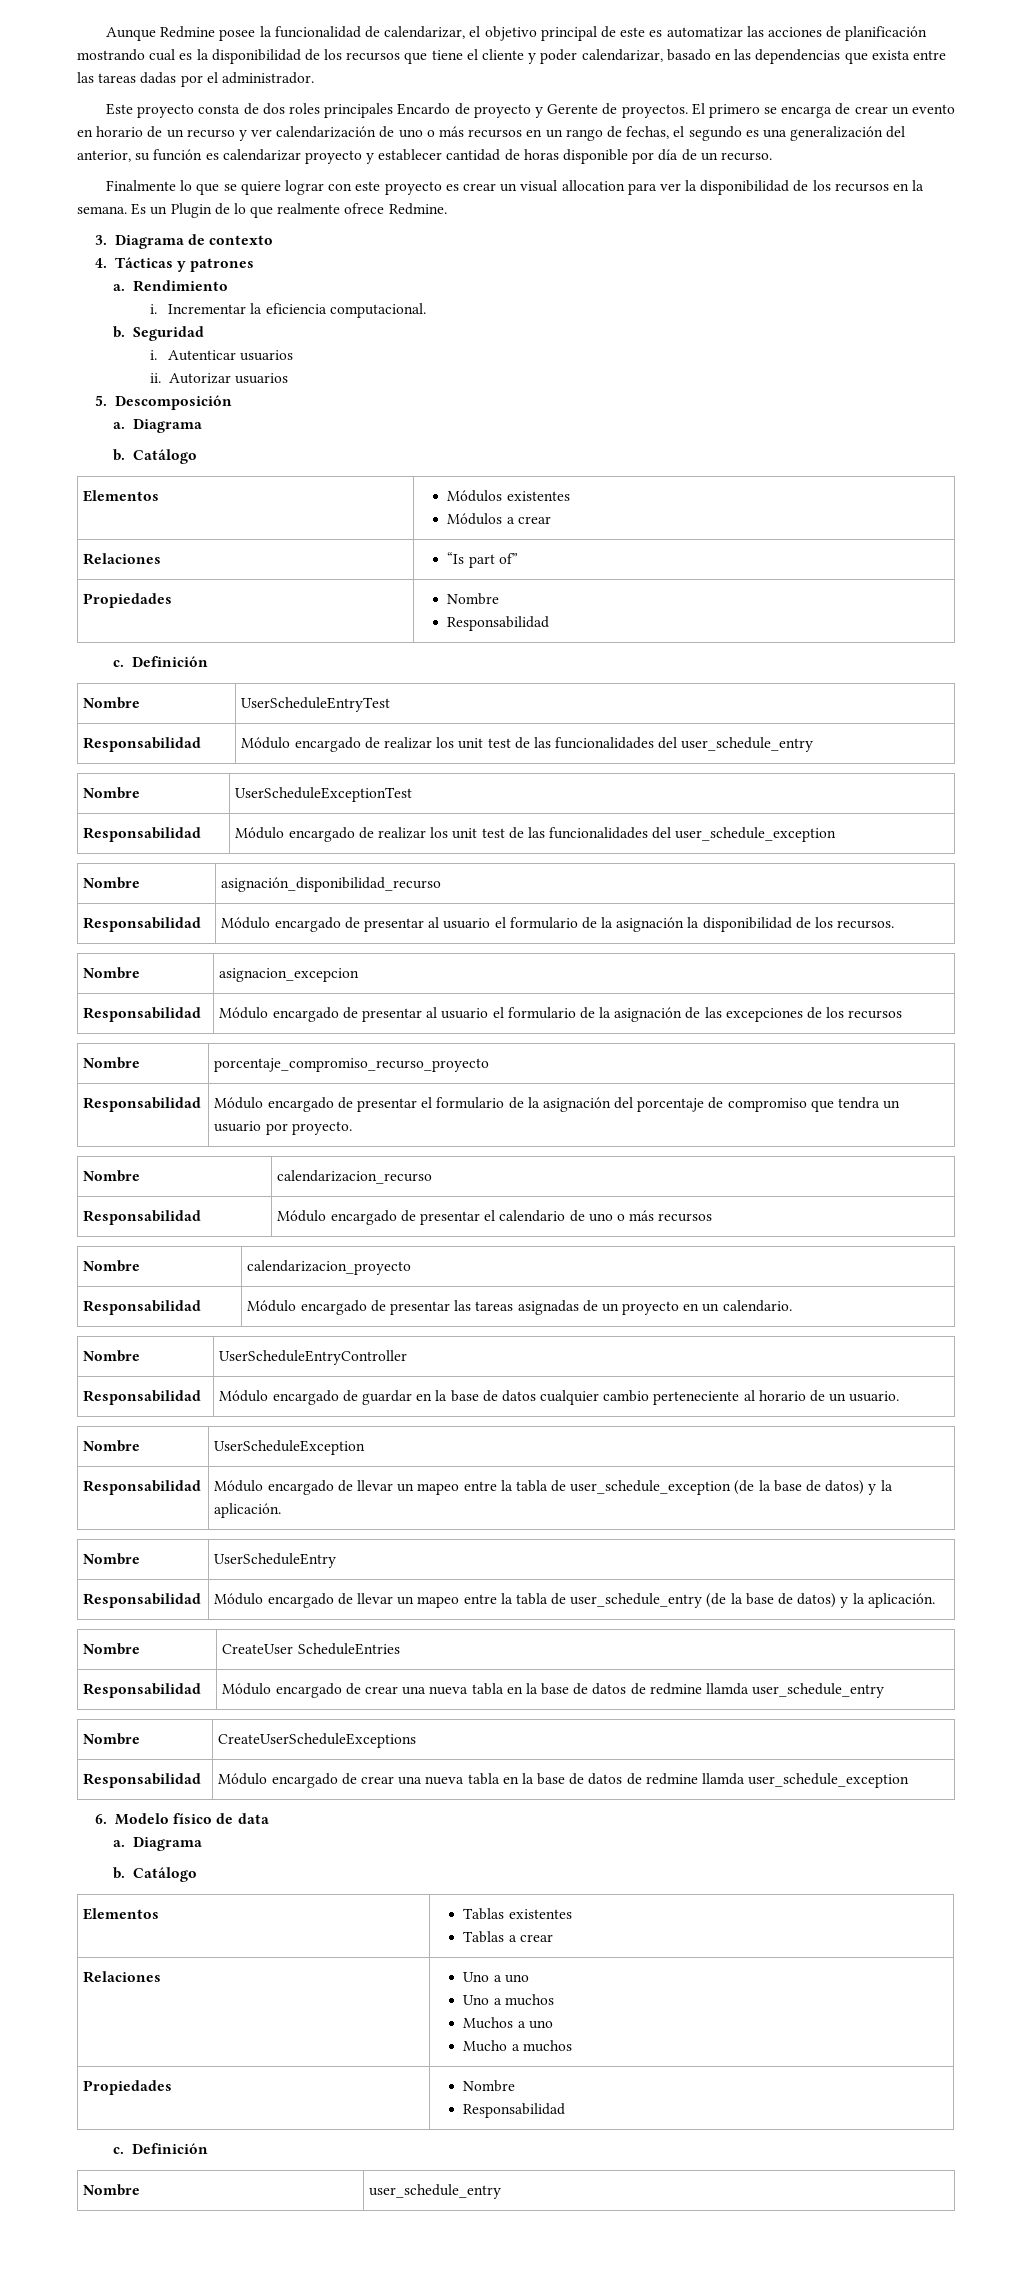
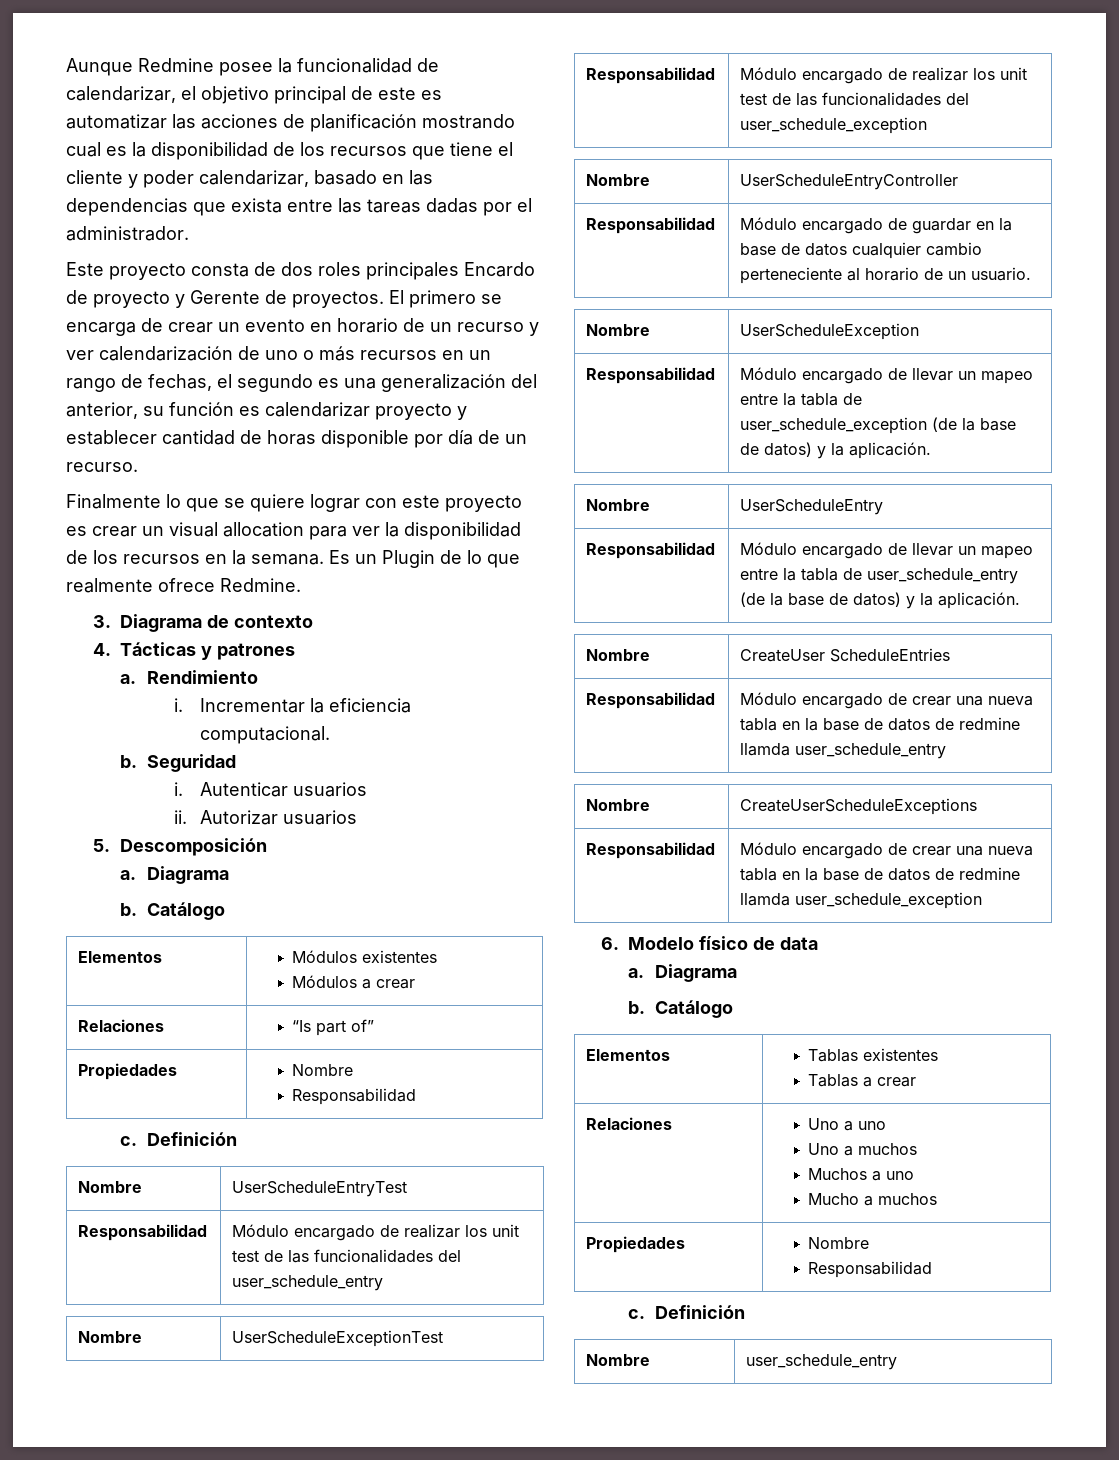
- Nombre | asignación_disponibilidad_recurso
- Responsabilidad | Módulo encargado de presentar al usuario el formulario de la asignación la disponibilidad de los recursos.
- Nombre | asignacion_excepcion
- Responsabilidad | Módulo encargado de presentar al usuario el formulario de la asignación de las excepciones de los recursos
- Nombre | porcentaje_compromiso_recurso_proyecto
- Responsabilidad | Módulo encargado de presentar el formulario de la asignación del porcentaje de compromiso que tendra un usuario por proyecto.
- Nombre | calendarizacion_recurso
- Responsabilidad | Módulo encargado de presentar el calendario de uno o más recursos
- Nombre | calendarizacion_proyecto
- Responsabilidad | Módulo encargado de presentar las tareas asignadas de un proyecto en un calendario.

